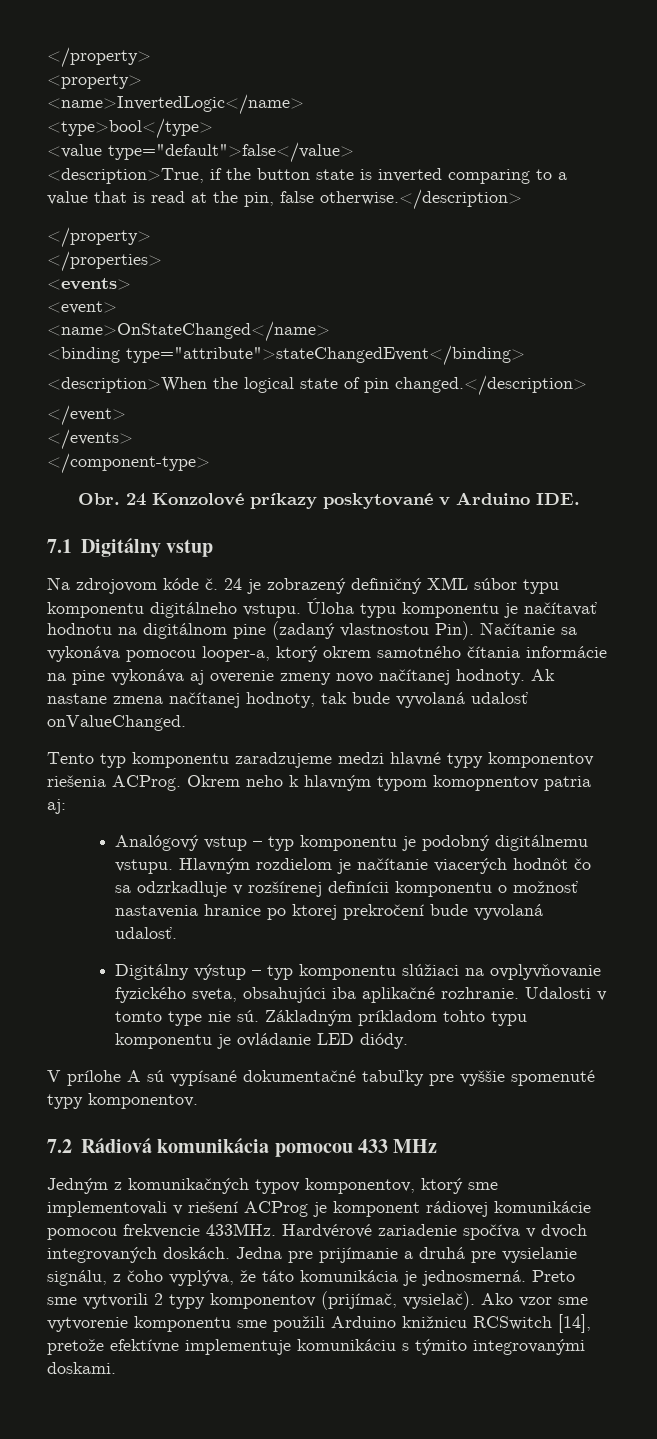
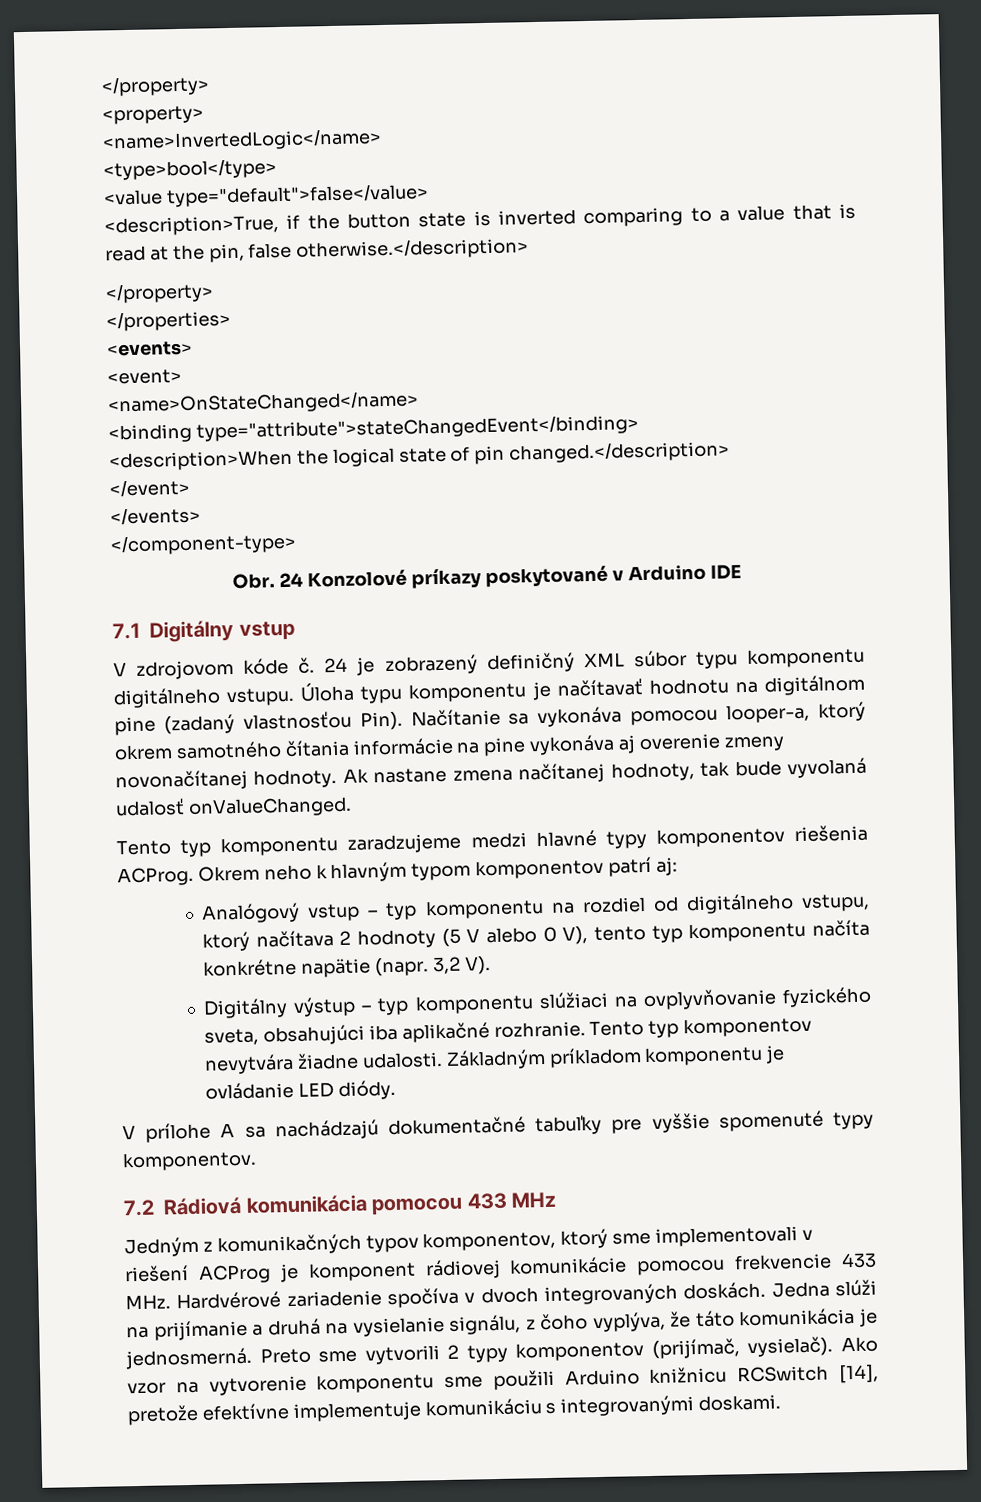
- Obr. 24 Konzolové príkazy poskytované v Arduino IDE.
+ Obr. 24 Konzolové príkazy poskytované v Arduino IDE
- Na zdrojovom kóde č.
+ V zdrojovom kóde č.
- Úloha typu komponentu je načítavať hodnotu na digitálnom pine (zadaný vlastnostou Pin).
+ Úloha typu komponentu je načítavať hodnotu na digitálnom pine (zadaný vlastnosťou Pin).
- Načítanie sa vykonáva pomocou looper-a, ktorý okrem samotného čítania informácie na pine vykonáva aj overenie zmeny novo načítanej hodnoty.
+ Načítanie sa vykonáva pomocou looper-a, ktorý okrem samotného čítania informácie na pine vykonáva aj overenie zmeny novonačítanej hodnoty.
- Okrem neho k hlavným typom komopnentov patria aj:
+ Okrem neho k hlavným typom komponentov patrí aj:
- Analógový vstup – typ komponentu je podobný digitálnemu vstupu. Hlavným rozdielom je načítanie viacerých hodnôt čo sa odzrkadluje v rozšírenej definícii komponentu o možnosť nastavenia hranice po ktorej prekročení bude vyvolaná udalosť.
+ Analógový vstup – typ komponentu na rozdiel od digitálneho vstupu, ktorý načítava 2 hodnoty (5 V alebo 0 V), tento typ komponentu načíta konkrétne napätie (napr. 3,2 V).
- Udalosti v tomto type nie sú. Základným príkladom tohto typu komponentu je ovládanie LED diódy.
+ Tento typ komponentov nevytvára žiadne udalosti. Základným príkladom komponentu je ovládanie LED diódy.
- V prílohe A sú vypísané dokumentačné tabuľky pre vyššie spomenuté typy komponentov.
+ V prílohe A sa nachádzajú dokumentačné tabuľky pre vyššie spomenuté typy komponentov.
- Jedným z komunikačných typov komponentov, ktorý sme implementovali v riešení ACProg je komponent rádiovej komunikácie pomocou frekvencie 433MHz. Hardvérové zariadenie spočíva v dvoch integrovaných doskách.
+ Jedným z komunikačných typov komponentov, ktorý sme implementovali v riešení ACProg je komponent rádiovej komunikácie pomocou frekvencie 433 MHz. Hardvérové zariadenie spočíva v dvoch integrovaných doskách.
- Jedna pre prijímanie a druhá pre vysielanie signálu, z čoho vyplýva, že táto komunikácia je jednosmerná.
+ Jedna slúži na prijímanie a druhá na vysielanie signálu, z čoho vyplýva, že táto komunikácia je jednosmerná.
- Ako vzor sme vytvorenie komponentu sme použili Arduino knižnicu RCSwitch [14], pretože efektívne implementuje komunikáciu s týmito integrovanými doskami.
+ Ako vzor na vytvorenie komponentu sme použili Arduino knižnicu RCSwitch [14], pretože efektívne implementuje komunikáciu s integrovanými doskami.

